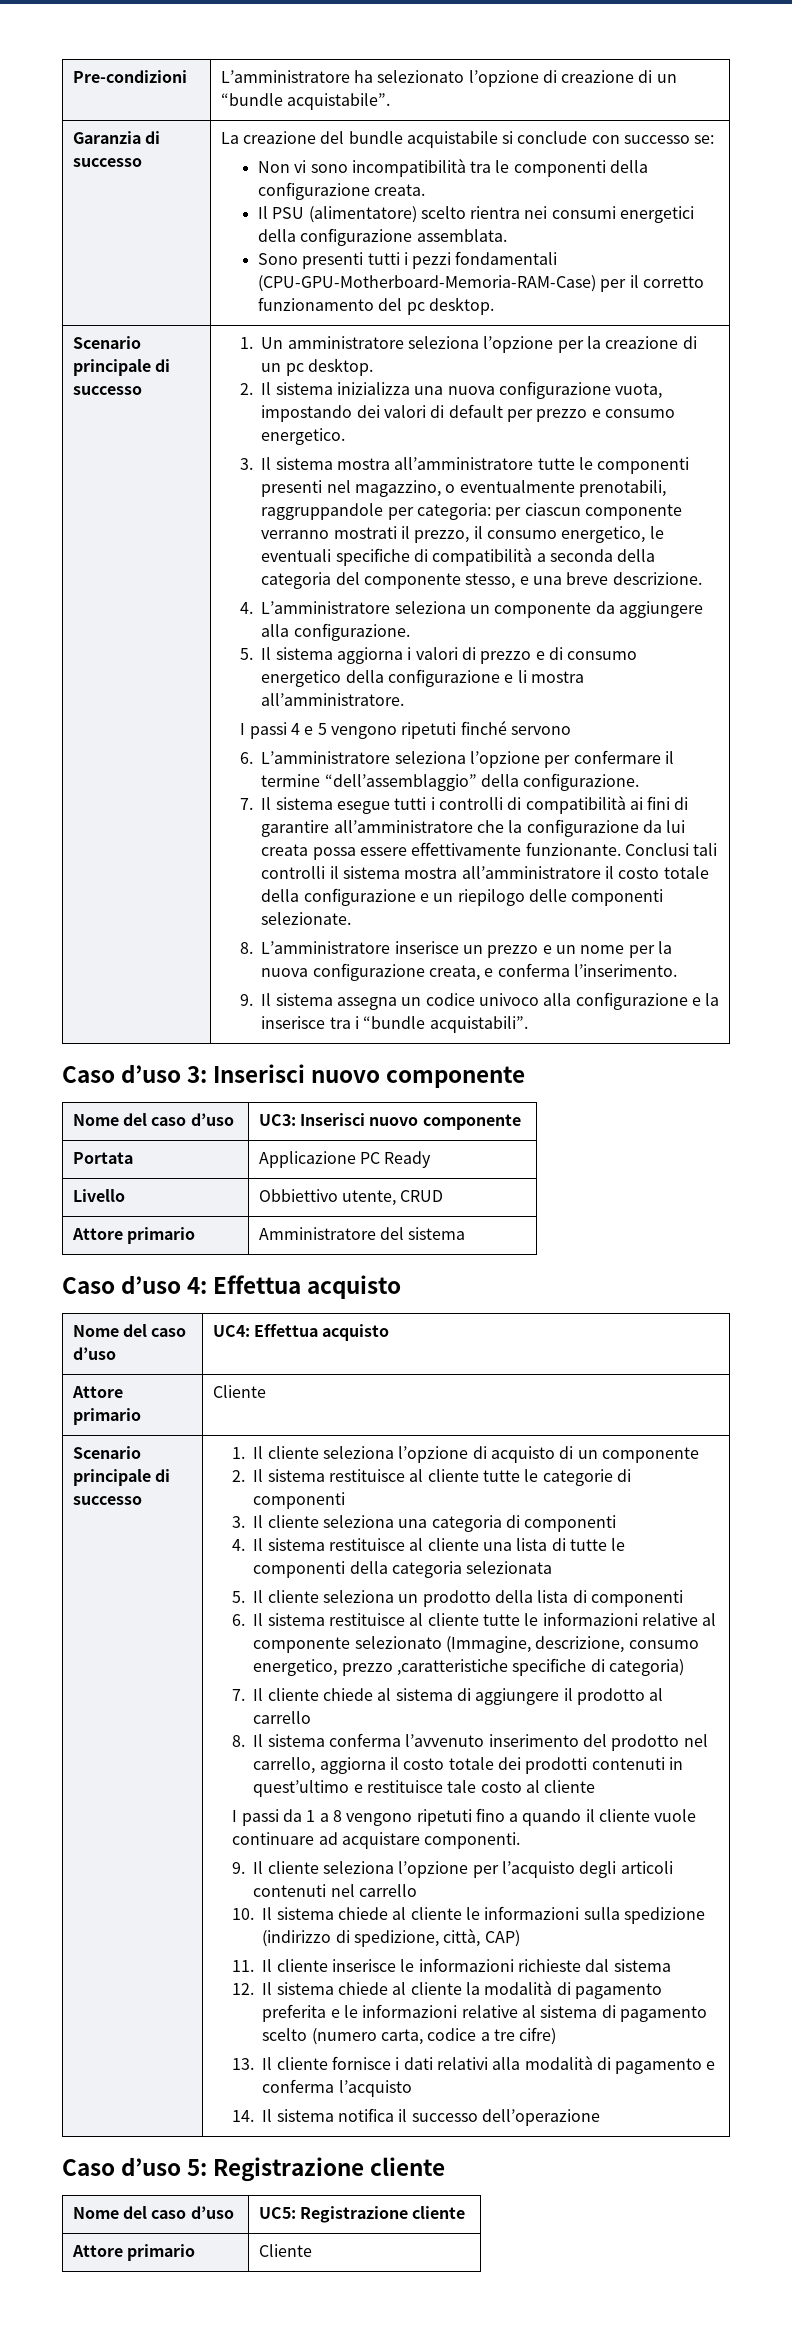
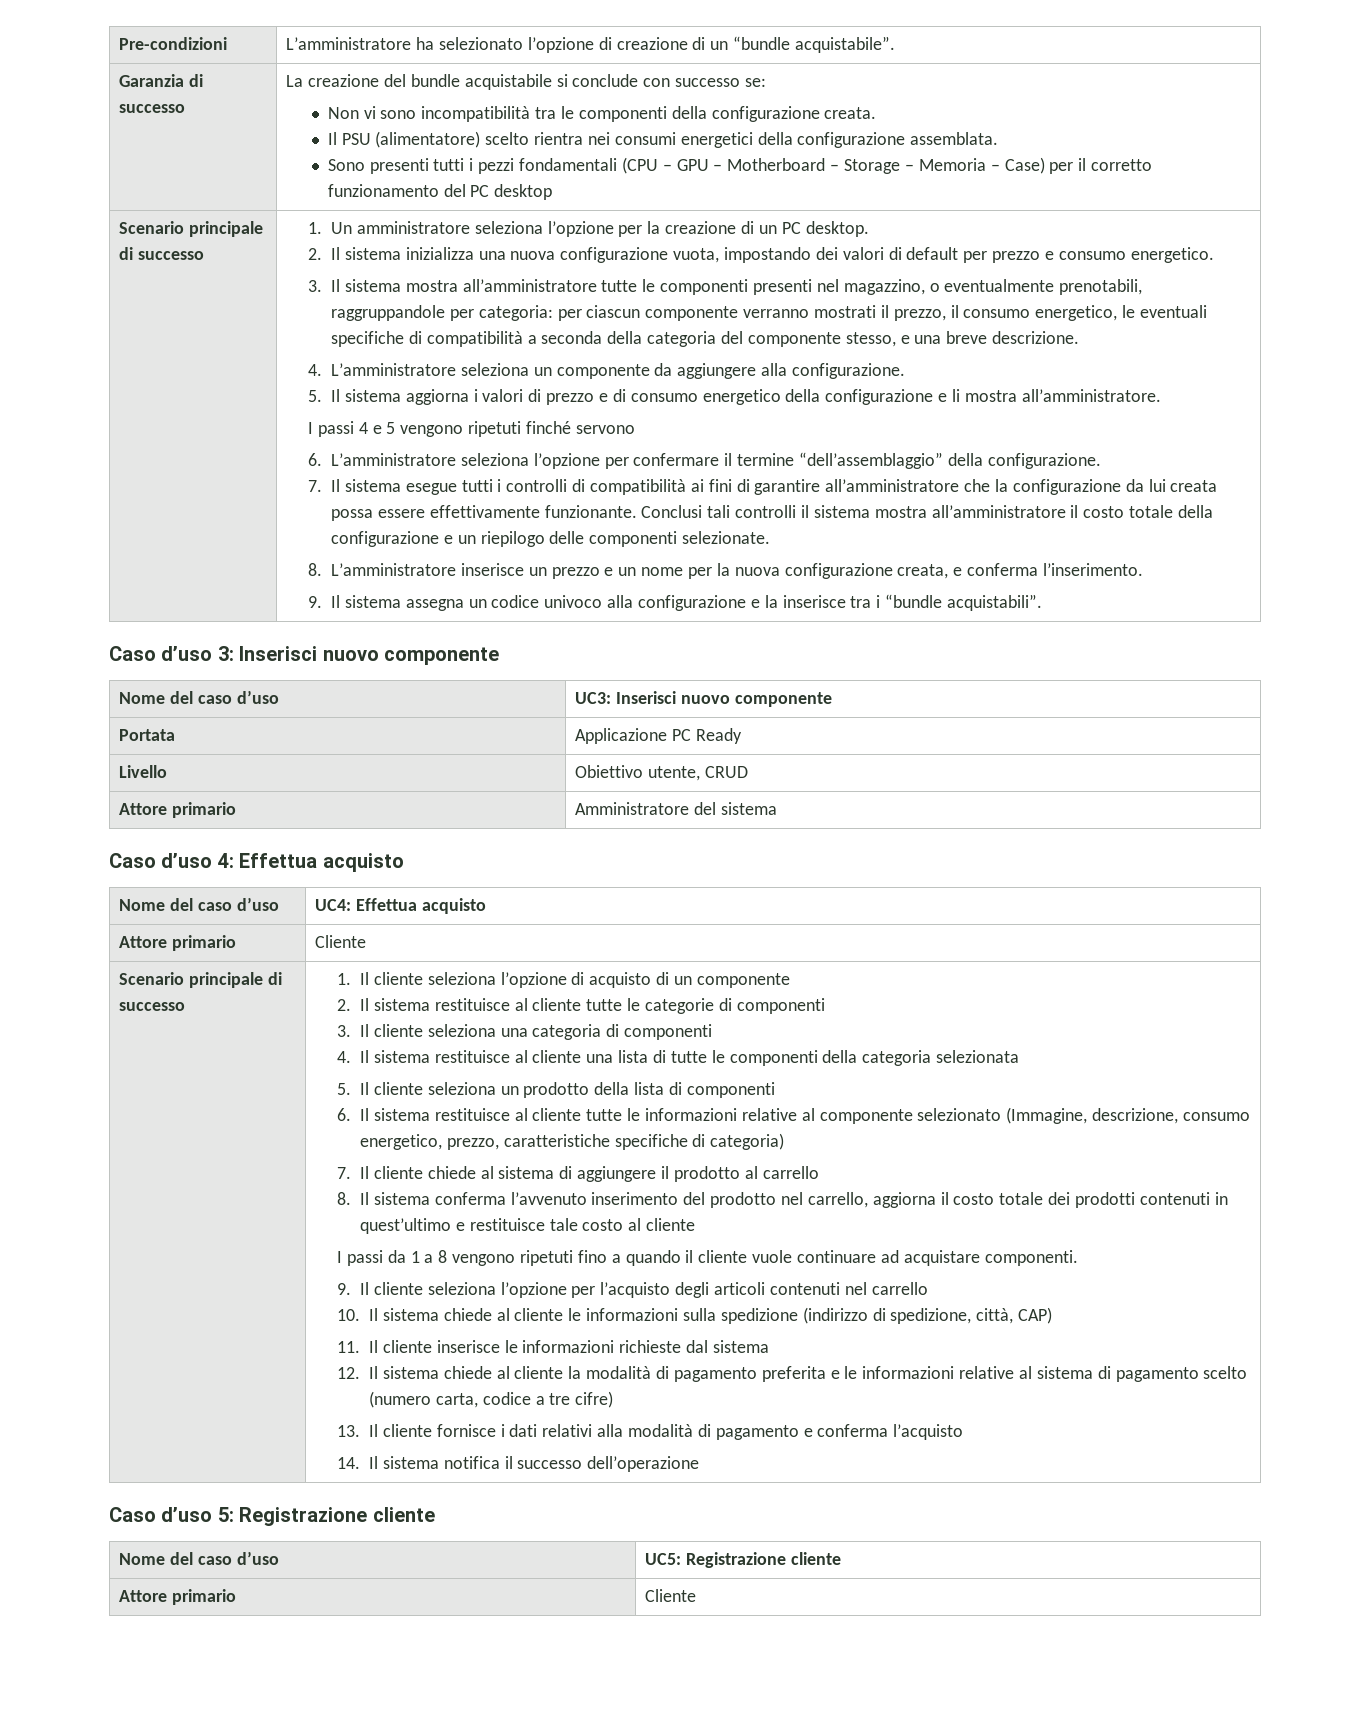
- Sono presenti tutti i pezzi fondamentali (CPU-GPU-Motherboard-Memoria-RAM-Case) per il corretto funzionamento del pc desktop.
+ Sono presenti tutti i pezzi fondamentali (CPU – GPU – Motherboard – Storage – Memoria – Case) per il corretto funzionamento del PC desktop
- 1. Un amministratore seleziona l’opzione per la creazione di un pc desktop.
+ 1. Un amministratore seleziona l’opzione per la creazione di un PC desktop.
- Livello | Obbiettivo utente, CRUD
+ Livello | Obiettivo utente, CRUD
- 6. Il sistema restituisce al cliente tutte le informazioni relative al componente selezionato (Immagine, descrizione, consumo energetico, prezzo ,caratteristiche specifiche di categoria)
+ 6. Il sistema restituisce al cliente tutte le informazioni relative al componente selezionato (Immagine, descrizione, consumo energetico, prezzo, caratteristiche specifiche di categoria)

